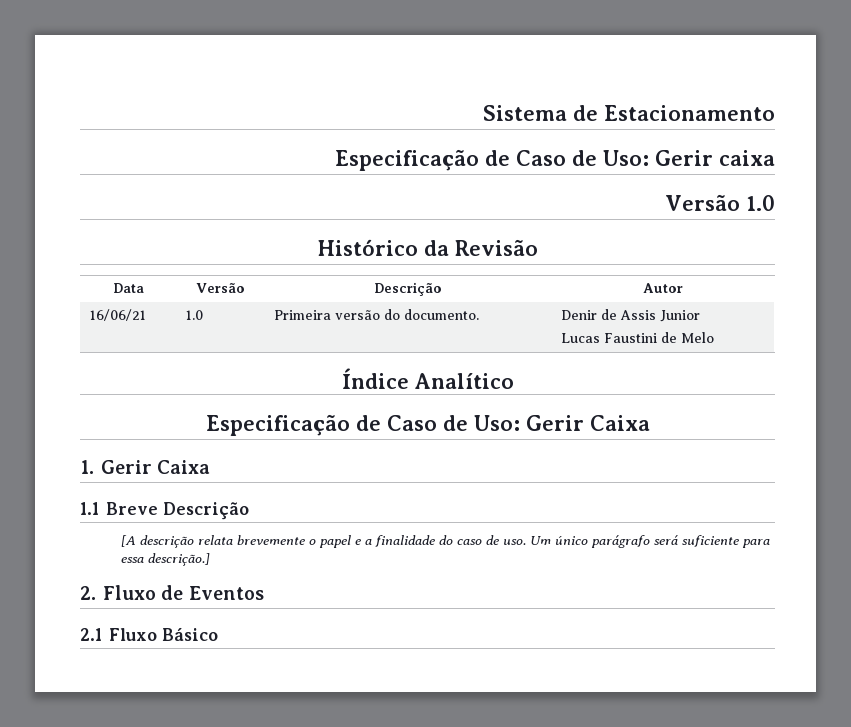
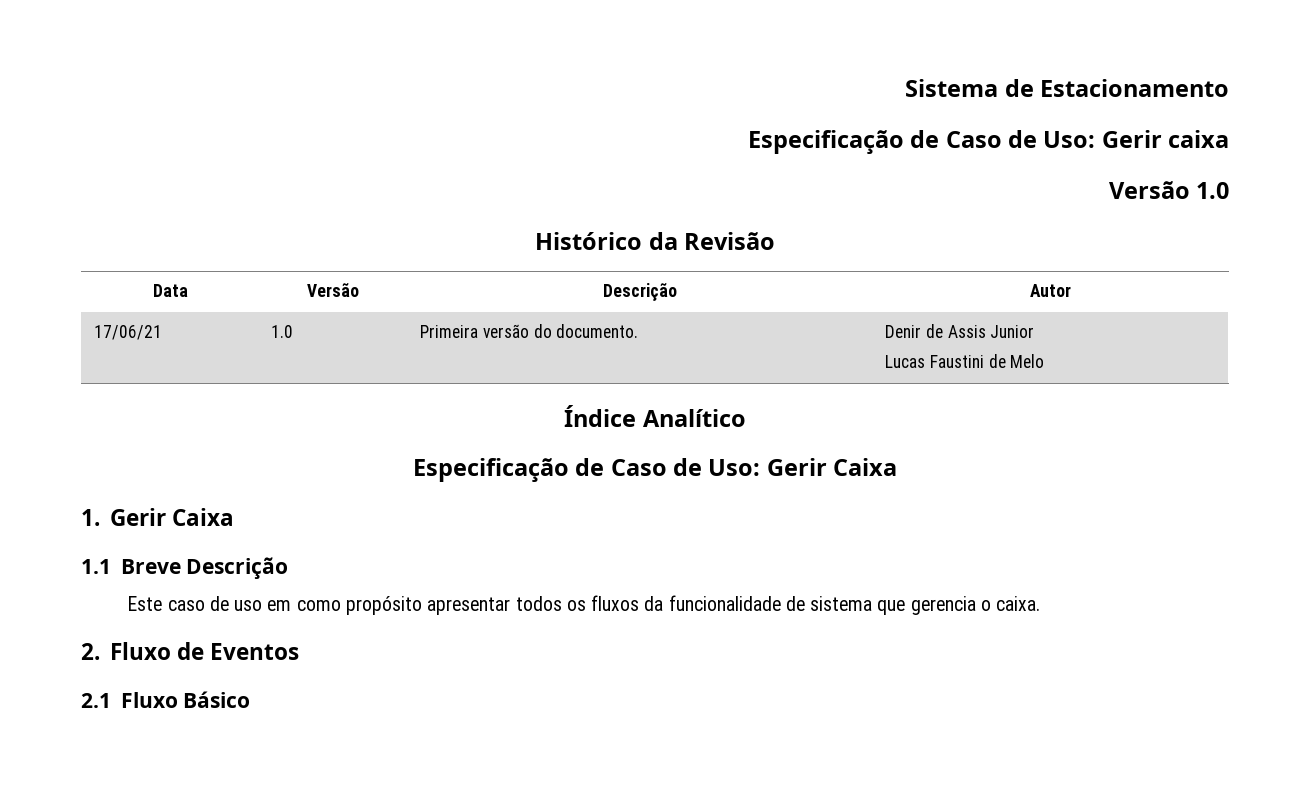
- 16/06/21 | 1.0 | Primeira versão do documento. | Denir de Assis Junior
+ 17/06/21 | 1.0 | Primeira versão do documento. | Denir de Assis Junior
- [A descrição relata brevemente o papel e a finalidade do caso de uso. Um único parágrafo será suficiente para essa descrição.]
+ Este caso de uso em como propósito apresentar todos os fluxos da funcionalidade de sistema que gerencia o caixa.

